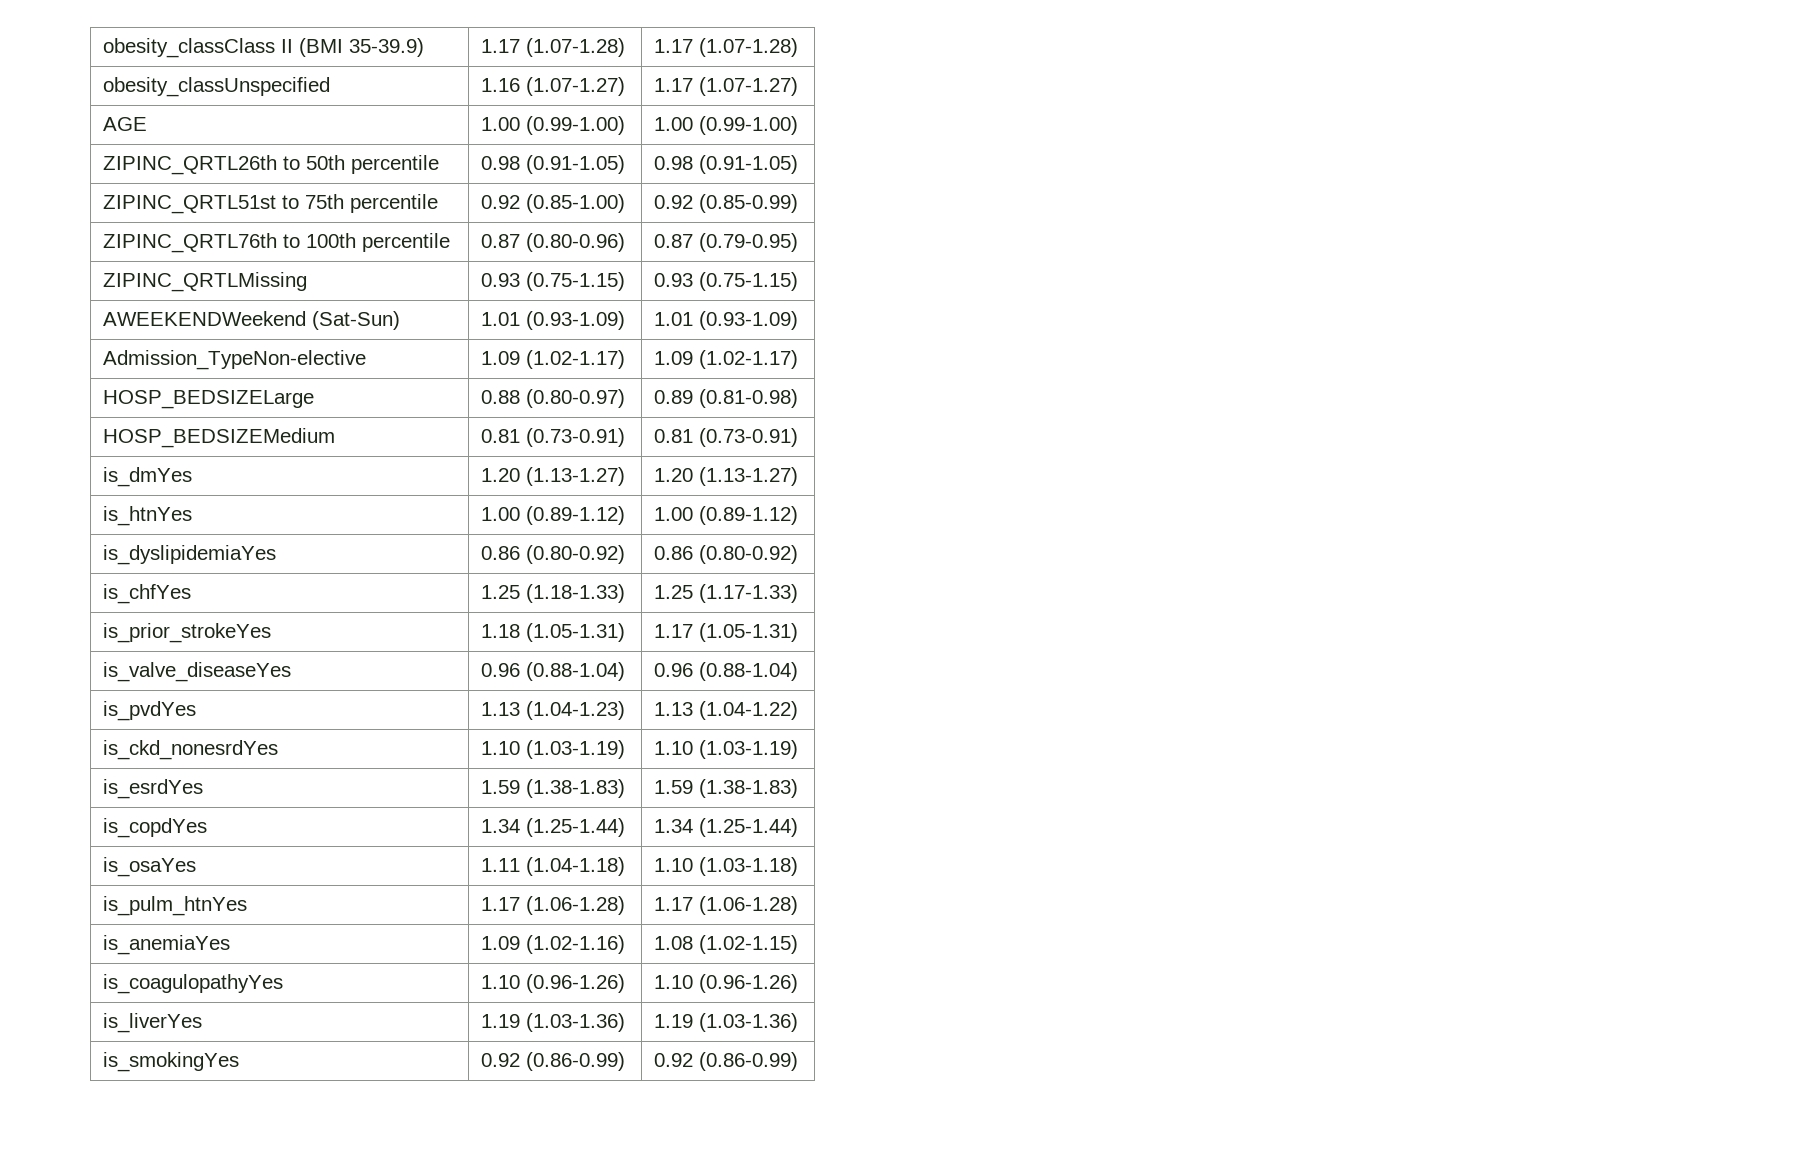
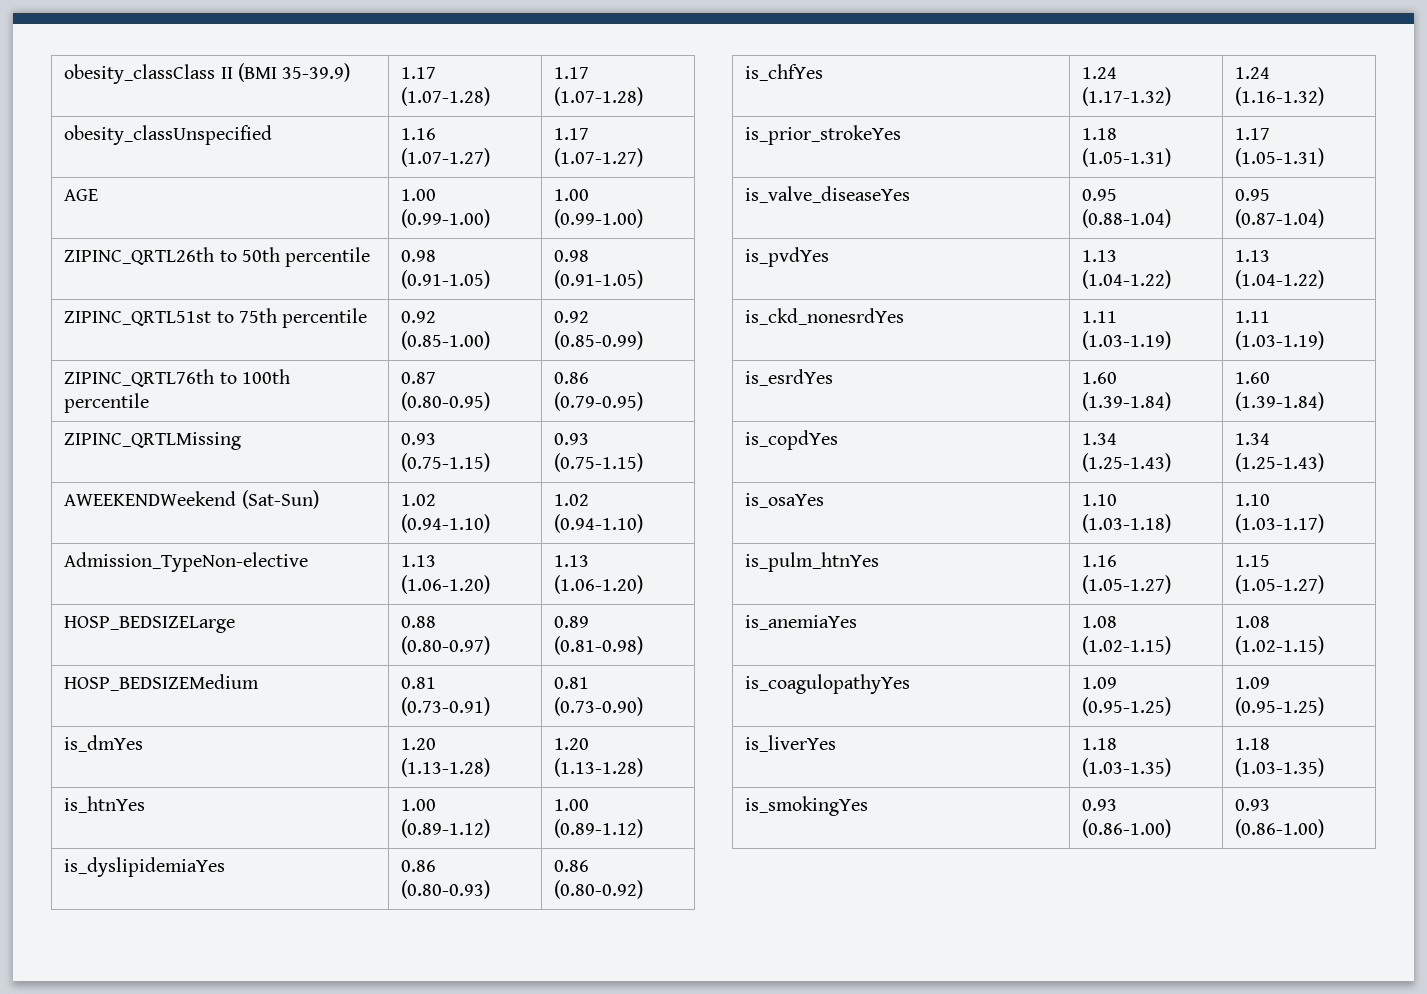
- ZIPINC_QRTL76th to 100th percentile | 0.87 (0.80-0.96) | 0.87 (0.79-0.95)
+ ZIPINC_QRTL76th to 100th percentile | 0.87 (0.80-0.95) | 0.86 (0.79-0.95)
- AWEEKENDWeekend (Sat-Sun) | 1.01 (0.93-1.09) | 1.01 (0.93-1.09)
- Admission_TypeNon-elective | 1.09 (1.02-1.17) | 1.09 (1.02-1.17)
+ AWEEKENDWeekend (Sat-Sun) | 1.02 (0.94-1.10) | 1.02 (0.94-1.10)
+ Admission_TypeNon-elective | 1.13 (1.06-1.20) | 1.13 (1.06-1.20)
- HOSP_BEDSIZEMedium | 0.81 (0.73-0.91) | 0.81 (0.73-0.91)
+ HOSP_BEDSIZEMedium | 0.81 (0.73-0.91) | 0.81 (0.73-0.90)
- is_dmYes | 1.20 (1.13-1.27) | 1.20 (1.13-1.27)
+ is_dmYes | 1.20 (1.13-1.28) | 1.20 (1.13-1.28)
- is_dyslipidemiaYes | 0.86 (0.80-0.92) | 0.86 (0.80-0.92)
+ is_dyslipidemiaYes | 0.86 (0.80-0.93) | 0.86 (0.80-0.92)
- is_chfYes | 1.25 (1.18-1.33) | 1.25 (1.17-1.33)
+ is_chfYes | 1.24 (1.17-1.32) | 1.24 (1.16-1.32)
- is_valve_diseaseYes | 0.96 (0.88-1.04) | 0.96 (0.88-1.04)
+ is_valve_diseaseYes | 0.95 (0.88-1.04) | 0.95 (0.87-1.04)
- is_pvdYes | 1.13 (1.04-1.23) | 1.13 (1.04-1.22)
+ is_pvdYes | 1.13 (1.04-1.22) | 1.13 (1.04-1.22)
- is_ckd_nonesrdYes | 1.10 (1.03-1.19) | 1.10 (1.03-1.19)
+ is_ckd_nonesrdYes | 1.11 (1.03-1.19) | 1.11 (1.03-1.19)
- is_esrdYes | 1.59 (1.38-1.83) | 1.59 (1.38-1.83)
+ is_esrdYes | 1.60 (1.39-1.84) | 1.60 (1.39-1.84)
- is_copdYes | 1.34 (1.25-1.44) | 1.34 (1.25-1.44)
+ is_copdYes | 1.34 (1.25-1.43) | 1.34 (1.25-1.43)
- is_osaYes | 1.11 (1.04-1.18) | 1.10 (1.03-1.18)
+ is_osaYes | 1.10 (1.03-1.18) | 1.10 (1.03-1.17)
- is_pulm_htnYes | 1.17 (1.06-1.28) | 1.17 (1.06-1.28)
+ is_pulm_htnYes | 1.16 (1.05-1.27) | 1.15 (1.05-1.27)
- is_anemiaYes | 1.09 (1.02-1.16) | 1.08 (1.02-1.15)
+ is_anemiaYes | 1.08 (1.02-1.15) | 1.08 (1.02-1.15)
- is_coagulopathyYes | 1.10 (0.96-1.26) | 1.10 (0.96-1.26)
- is_liverYes | 1.19 (1.03-1.36) | 1.19 (1.03-1.36)
- is_smokingYes | 0.92 (0.86-0.99) | 0.92 (0.86-0.99)
+ is_coagulopathyYes | 1.09 (0.95-1.25) | 1.09 (0.95-1.25)
+ is_liverYes | 1.18 (1.03-1.35) | 1.18 (1.03-1.35)
+ is_smokingYes | 0.93 (0.86-1.00) | 0.93 (0.86-1.00)

